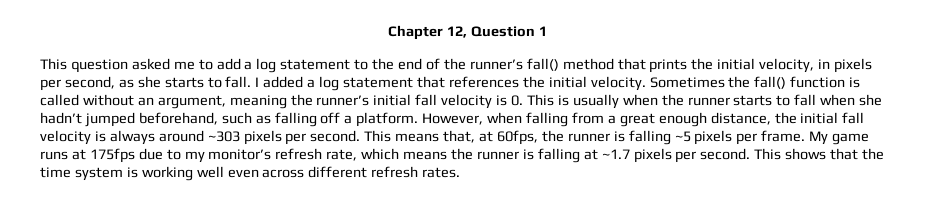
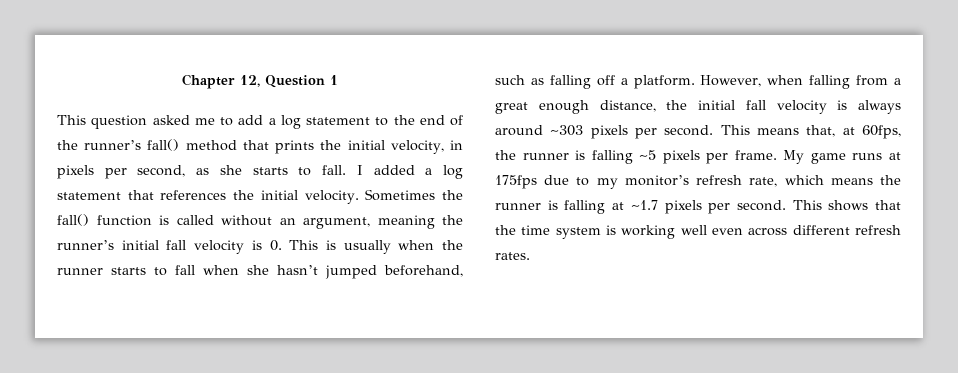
- Sometimes the fall() function is called without an argument, meaning the runner’s initial fall velocity is 0. This is usually when the runner starts to fall when she hadn’t jumped beforehand, such as falling off a platform.
+ Sometimes the fall() function is called without an argument, meaning the runner’s initial fall velocity is 0. This is usually when the runner starts to fall when she hasn’t jumped beforehand, such as falling off a platform.

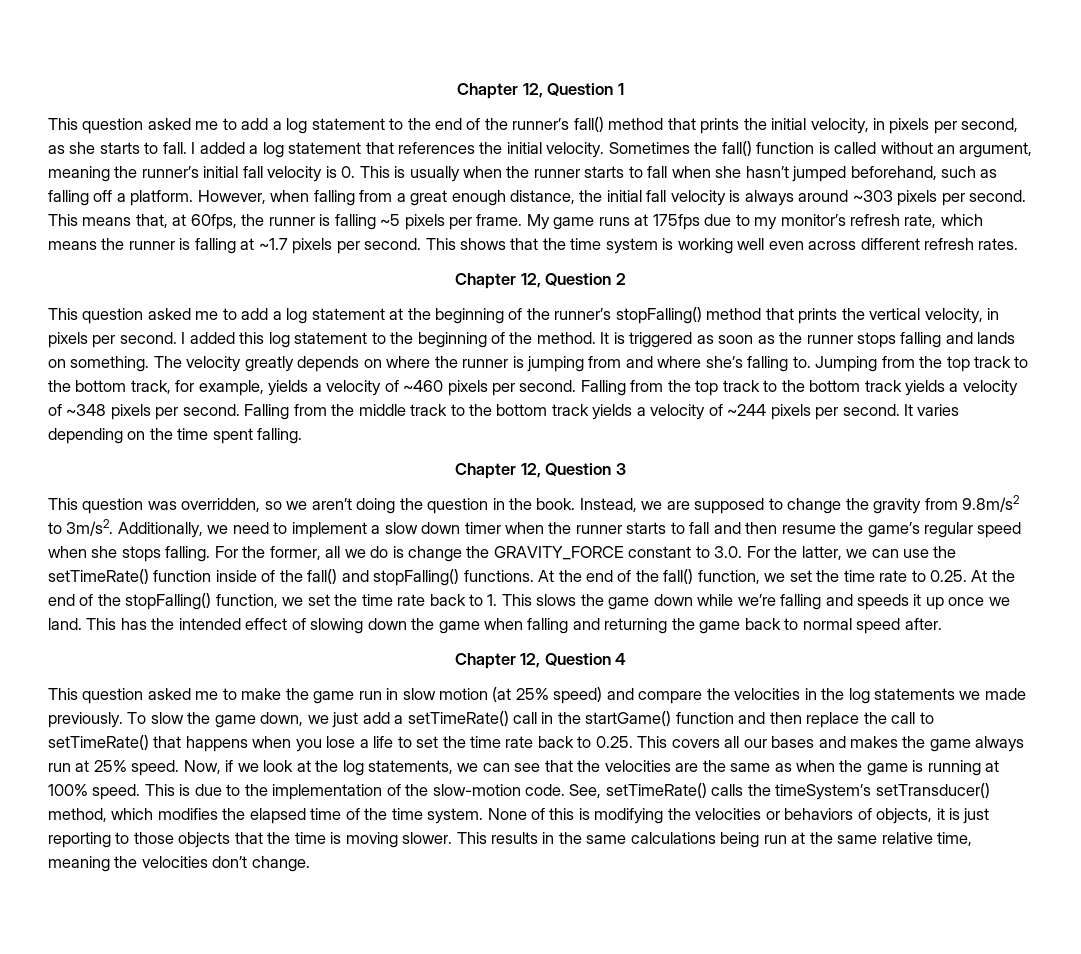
+ Chapter 12, Question 2
+ This question asked me to add a log statement at the beginning of the runner’s stopFalling() method that prints the vertical velocity, in pixels per second. I added this log statement to the beginning of the method. It is triggered as soon as the runner stops falling and lands on something. The velocity greatly depends on where the runner is jumping from and where she’s falling to. Jumping from the top track to the bottom track, for example, yields a velocity of ~460 pixels per second. Falling from the top track to the bottom track yields a velocity of ~348 pixels per second. Falling from the middle track to the bottom track yields a velocity of ~244 pixels per second. It varies depending on the time spent falling.
+ Chapter 12, Question 3
+ This question was overridden, so we aren’t doing the question in the book. Instead, we are supposed to change the gravity from 9.8m/s2 to 3m/s2. Additionally, we need to implement a slow down timer when the runner starts to fall and then resume the game’s regular speed when she stops falling. For the former, all we do is change the GRAVITY_FORCE constant to 3.0. For the latter, we can use the setTimeRate() function inside of the fall() and stopFalling() functions. At the end of the fall() function, we set the time rate to 0.25. At the end of the stopFalling() function, we set the time rate back to 1. This slows the game down while we’re falling and speeds it up once we land. This has the intended effect of slowing down the game when falling and returning the game back to normal speed after.
+ Chapter 12, Question 4
+ This question asked me to make the game run in slow motion (at 25% speed) and compare the velocities in the log statements we made previously. To slow the game down, we just add a setTimeRate() call in the startGame() function and then replace the call to setTimeRate() that happens when you lose a life to set the time rate back to 0.25. This covers all our bases and makes the game always run at 25% speed. Now, if we look at the log statements, we can see that the velocities are the same as when the game is running at 100% speed. This is due to the implementation of the slow-motion code. See, setTimeRate() calls the timeSystem’s setTransducer() method, which modifies the elapsed time of the time system. None of this is modifying the velocities or behaviors of objects, it is just reporting to those objects that the time is moving slower. This results in the same calculations being run at the same relative time, meaning the velocities don’t change.

